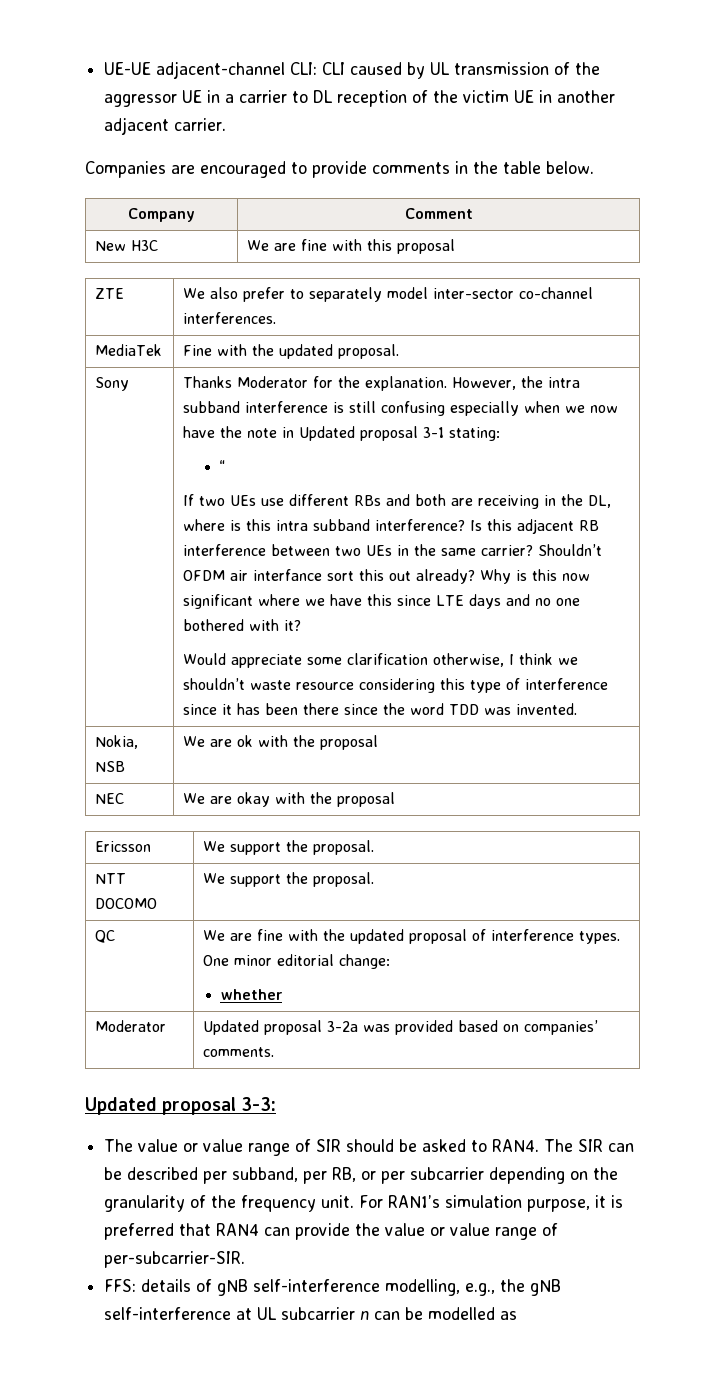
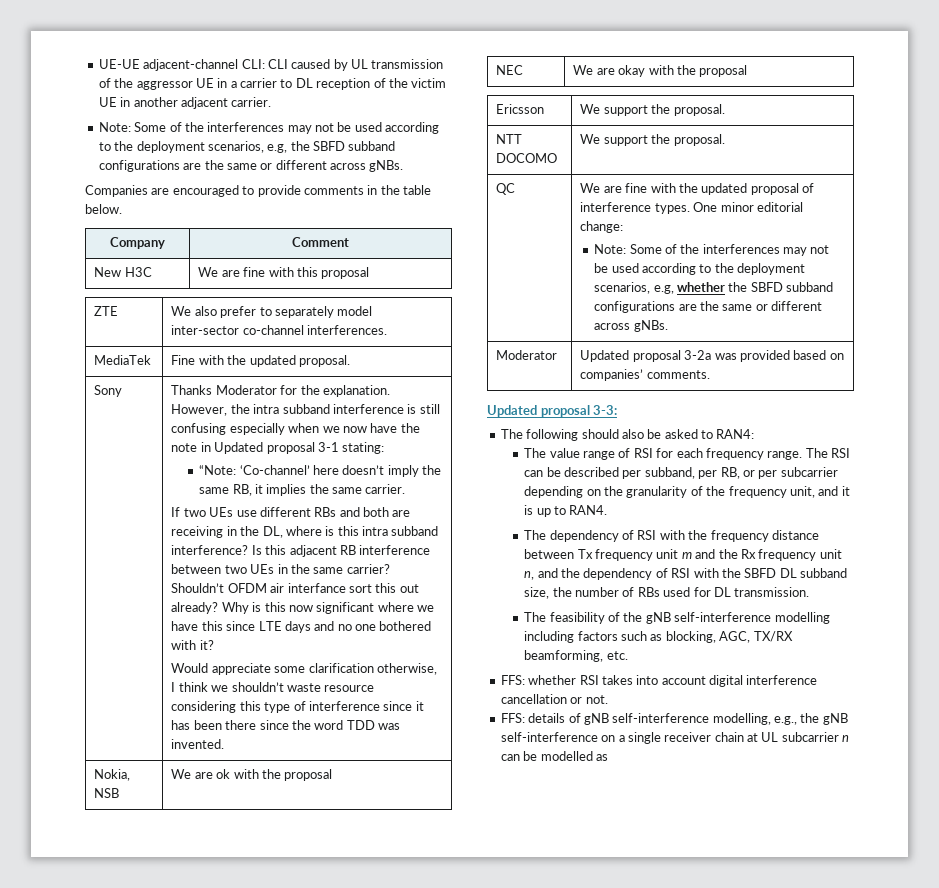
+ Note: Some of the interferences may not be used according to the deployment scenarios, e.g, the SBFD subband configurations are the same or different across gNBs.
- “
+ “Note: ‘Co-channel’ here doesn’t imply the same RB, it implies the same carrier.
- whether
+ Note: Some of the interferences may not be used according to the deployment scenarios, e.g, whether the SBFD subband configurations are the same or different across gNBs.
- The value or value range of SIR should be asked to RAN4. The SIR can be described per subband, per RB, or per subcarrier depending on the granularity of the frequency unit. For RAN1’s simulation purpose, it is preferred that RAN4 can provide the value or value range of per-subcarrier-SIR.
+ The following should also be asked to RAN4:
+ The value range of RSI for each frequency range. The RSI can be described per subband, per RB, or per subcarrier depending on the granularity of the frequency unit, and it is up to RAN4.
+ The dependency of RSI with the frequency distance between Tx frequency unit m and the Rx frequency unit n, and the dependency of RSI with the SBFD DL subband size, the number of RBs used for DL transmission.
+ The feasibility of the gNB self-interference modelling including factors such as blocking, AGC, TX/RX beamforming, etc.
+ FFS: whether RSI takes into account digital interference cancellation or not.
- FFS: details of gNB self-interference modelling, e.g., the gNB self-interference at UL subcarrier n can be modelled as
+ FFS: details of gNB self-interference modelling, e.g., the gNB self-interference on a single receiver chain at UL subcarrier n can be modelled as

